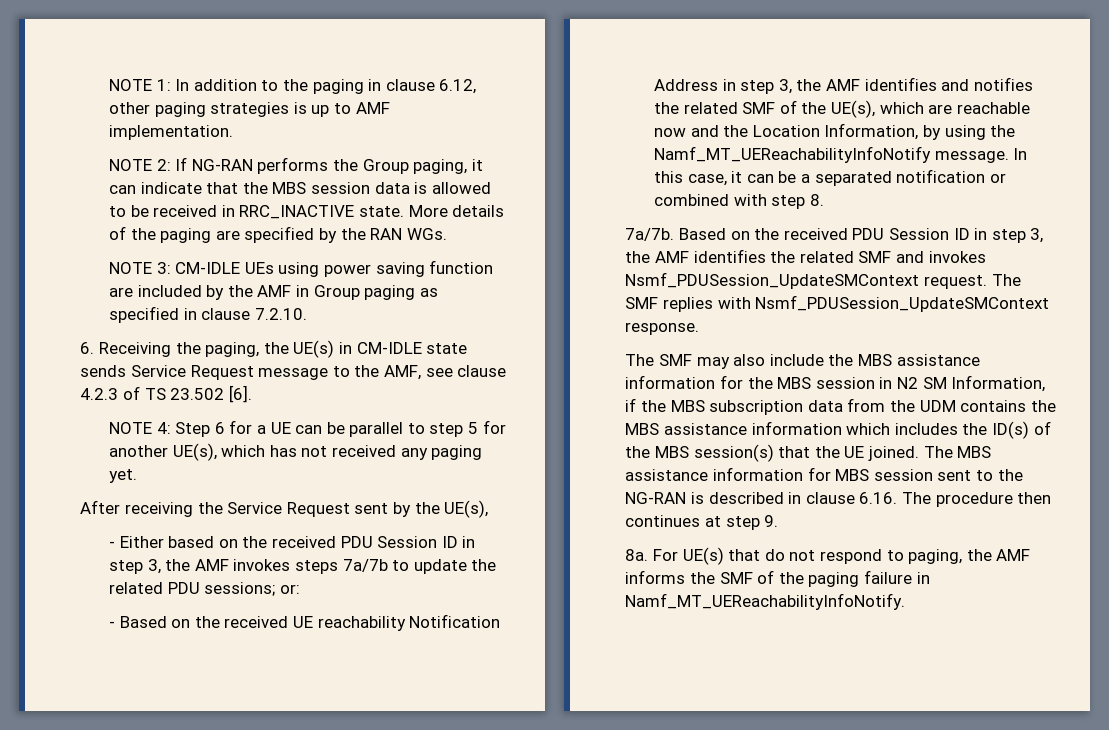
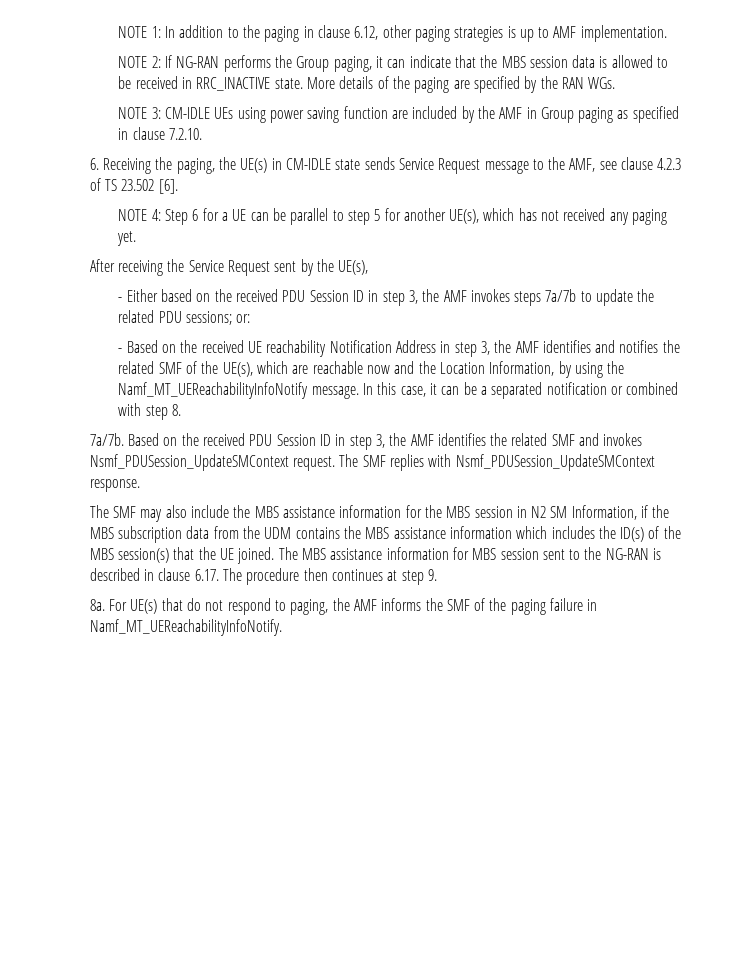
- The MBS assistance information for MBS session sent to the NG-RAN is described in clause 6.16. The procedure then continues at step 9.
+ The MBS assistance information for MBS session sent to the NG-RAN is described in clause 6.17. The procedure then continues at step 9.

